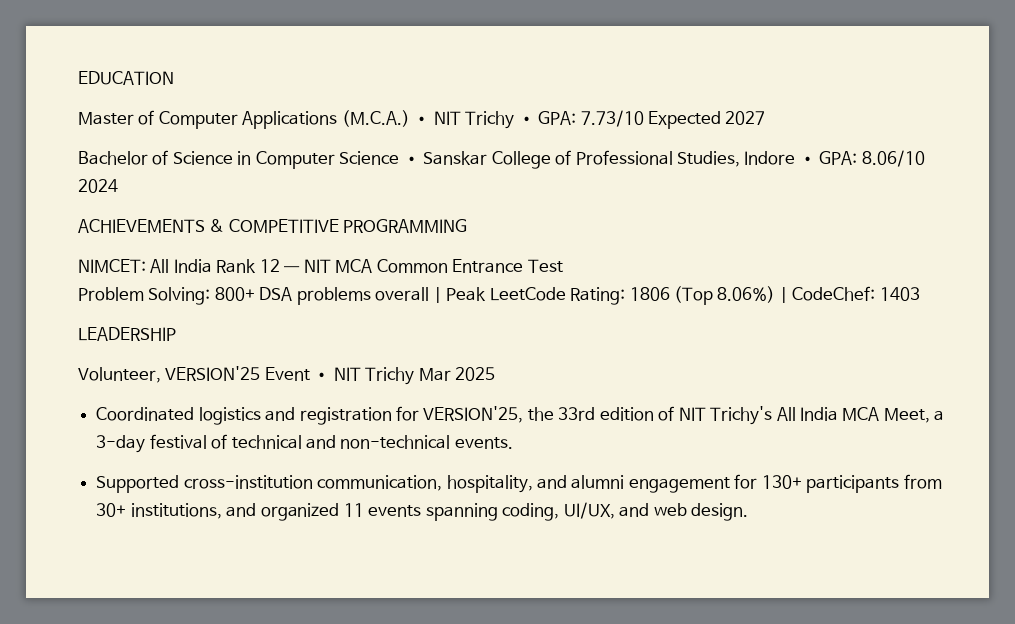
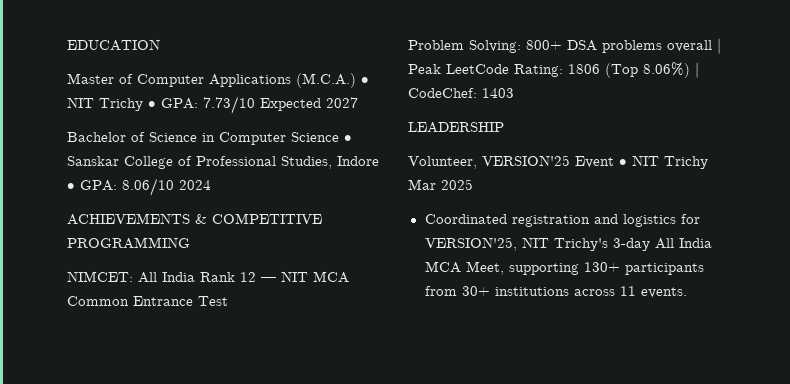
- Coordinated logistics and registration for VERSION'25, the 33rd edition of NIT Trichy's All India MCA Meet, a 3-day festival of technical and non-technical events.
- Supported cross-institution communication, hospitality, and alumni engagement for 130+ participants from 30+ institutions, and organized 11 events spanning coding, UI/UX, and web design.
+ Coordinated registration and logistics for VERSION'25, NIT Trichy's 3-day All India MCA Meet, supporting 130+ participants from 30+ institutions across 11 events.

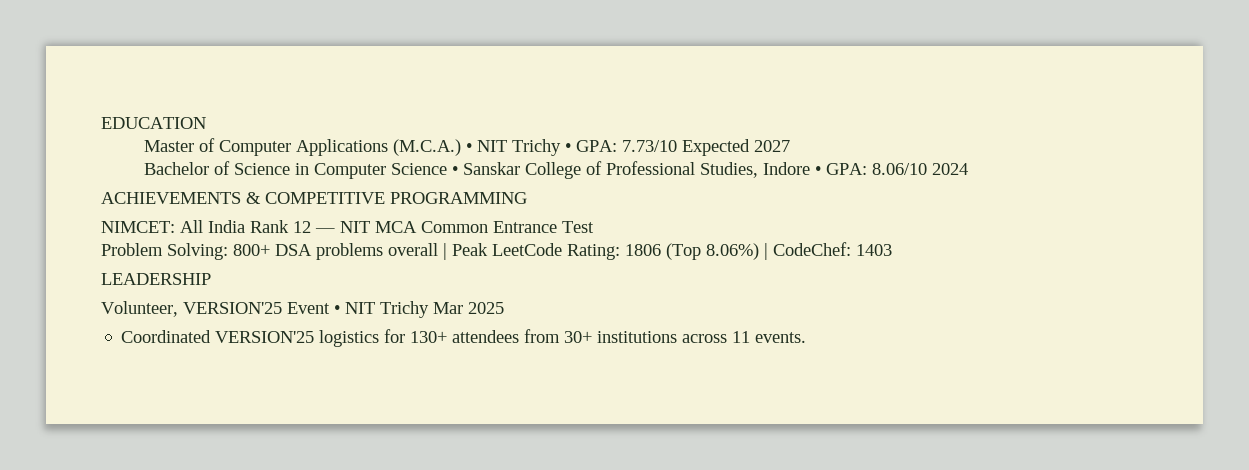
- Coordinated registration and logistics for VERSION'25, NIT Trichy's 3-day All India MCA Meet, supporting 130+ participants from 30+ institutions across 11 events.
+ Coordinated VERSION'25 logistics for 130+ attendees from 30+ institutions across 11 events.

